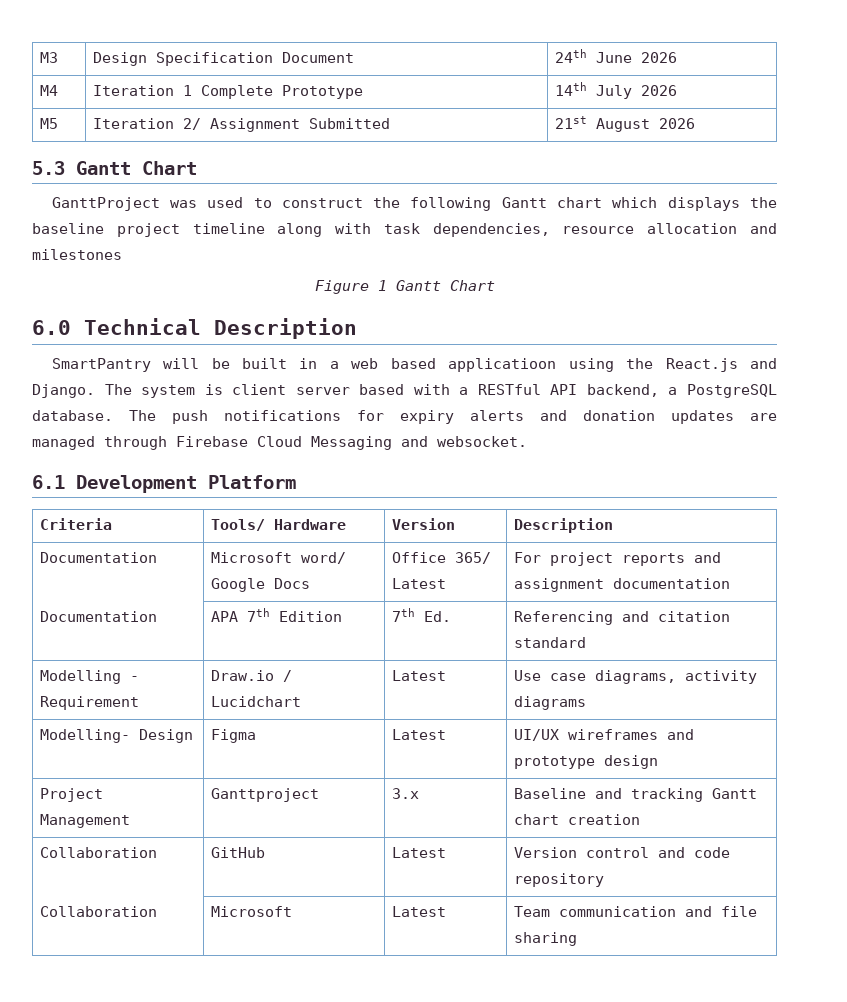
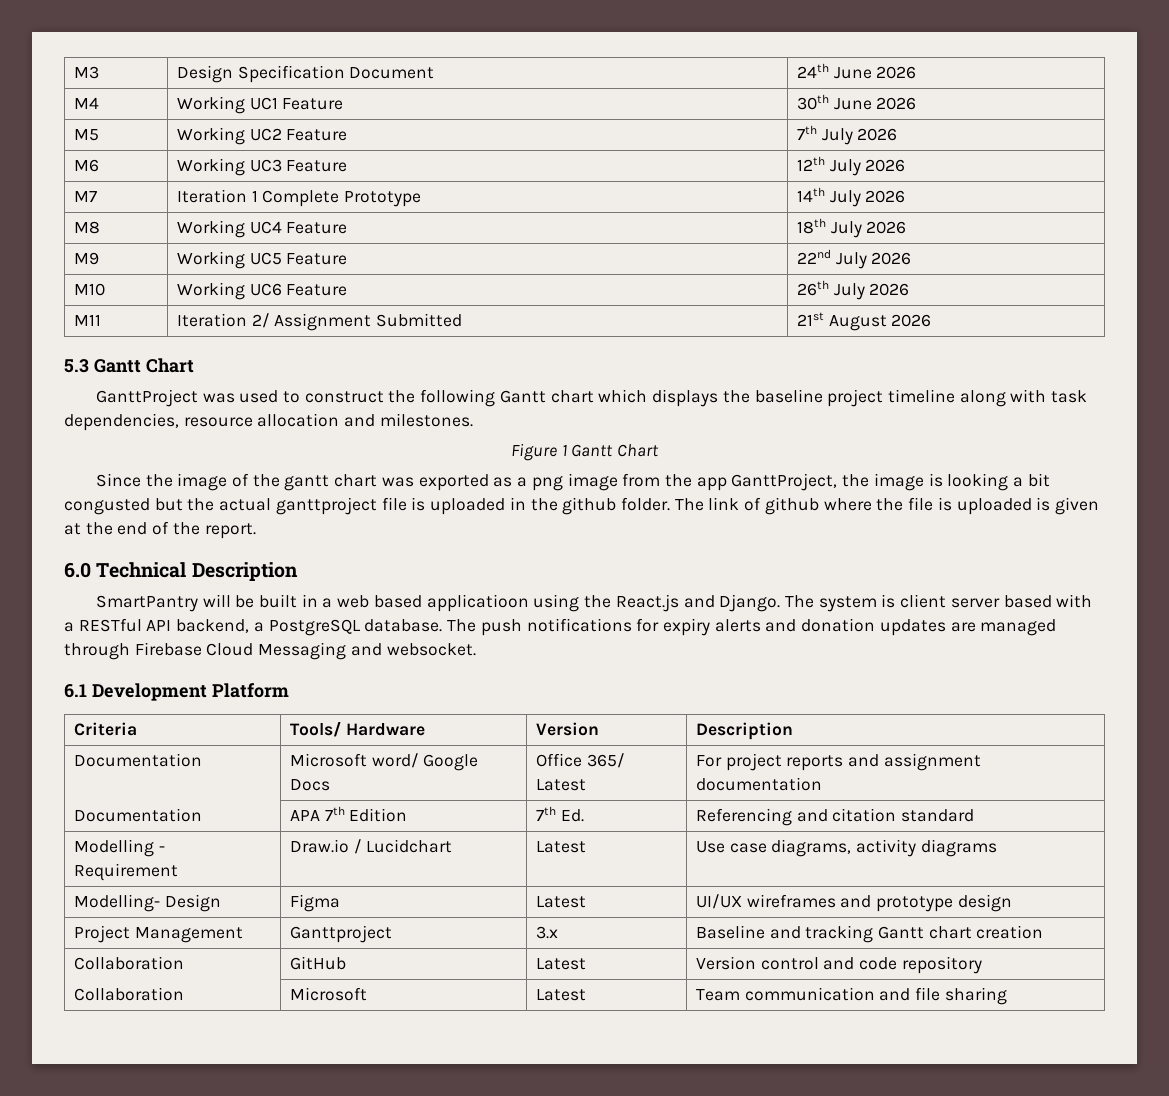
- M4 | Iteration 1 Complete Prototype | 14th July 2026
+ M4 | Working UC1 Feature | 30th June 2026
+ M5 | Working UC2 Feature | 7th July 2026
+ M6 | Working UC3 Feature | 12th July 2026
+ M7 | Iteration 1 Complete Prototype | 14th July 2026
- M5 | Iteration 2/ Assignment Submitted | 21st August 2026
+ M8 | Working UC4 Feature | 18th July 2026
+ M9 | Working UC5 Feature | 22nd July 2026
+ M10 | Working UC6 Feature | 26th July 2026
+ M11 | Iteration 2/ Assignment Submitted | 21st August 2026
- GanttProject was used to construct the following Gantt chart which displays the baseline project timeline along with task dependencies, resource allocation and milestones
+ GanttProject was used to construct the following Gantt chart which displays the baseline project timeline along with task dependencies, resource allocation and milestones.
+ Since the image of the gantt chart was exported as a png image from the app GanttProject, the image is looking a bit congusted but the actual ganttproject file is uploaded in the github folder. The link of github where the file is uploaded is given at the end of the report.

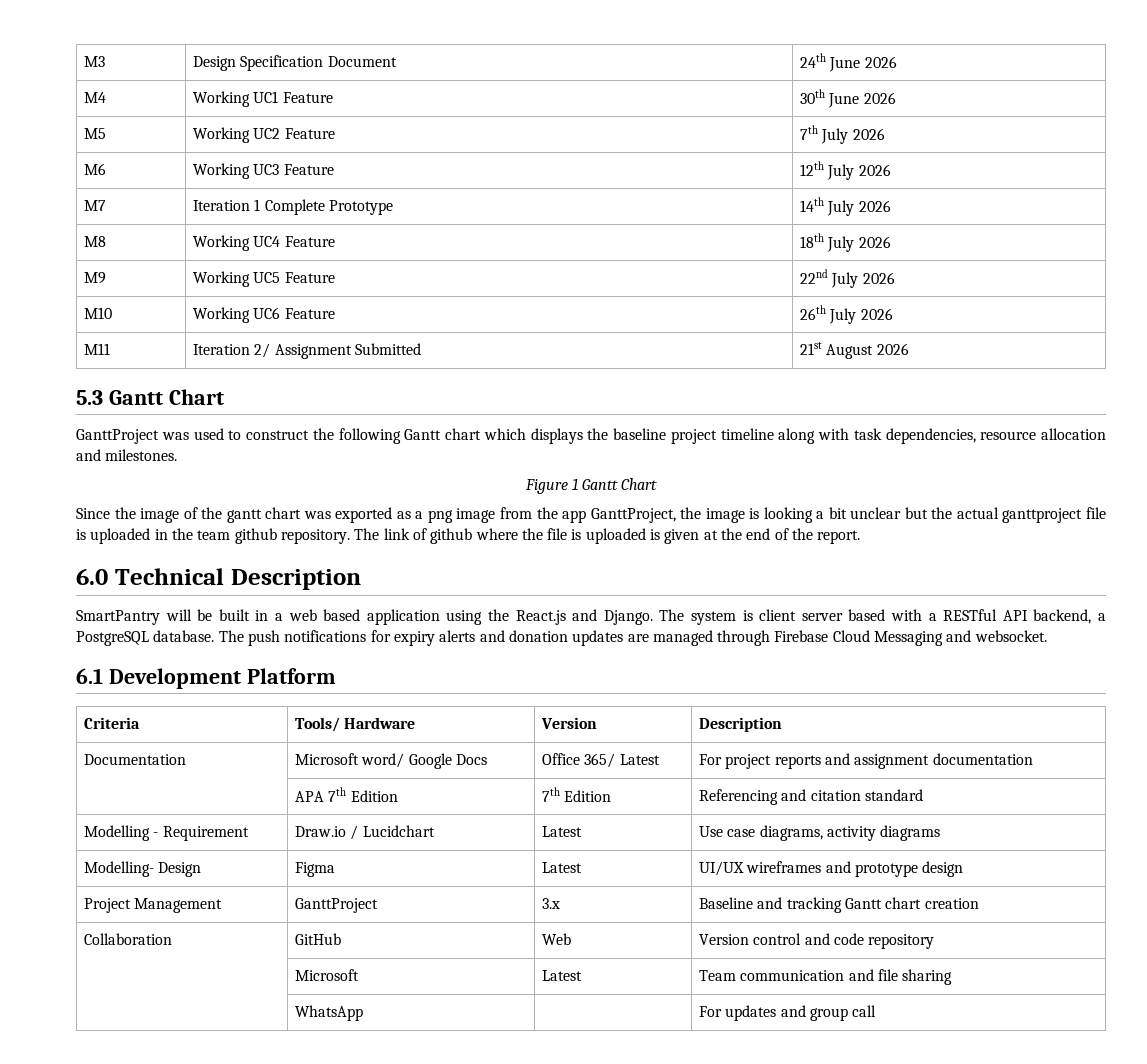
- Since the image of the gantt chart was exported as a png image from the app GanttProject, the image is looking a bit congusted but the actual ganttproject file is uploaded in the github folder.
+ Since the image of the gantt chart was exported as a png image from the app GanttProject, the image is looking a bit unclear but the actual ganttproject file is uploaded in the team github repository.
- SmartPantry will be built in a web based applicatioon using the React.js and Django.
+ SmartPantry will be built in a web based application using the React.js and Django.
- Documentation | APA 7th Edition | 7th Ed. | Referencing and citation standard
+ | APA 7th Edition | 7th Edition | Referencing and citation standard
- Project Management | Ganttproject | 3.x | Baseline and tracking Gantt chart creation
+ Project Management | GanttProject | 3.x | Baseline and tracking Gantt chart creation
- Collaboration | GitHub | Latest | Version control and code repository
+ Collaboration | GitHub | Web | Version control and code repository
- Collaboration | Microsoft | Latest | Team communication and file sharing
+ | Microsoft | Latest | Team communication and file sharing
+ | WhatsApp | | For updates and group call

